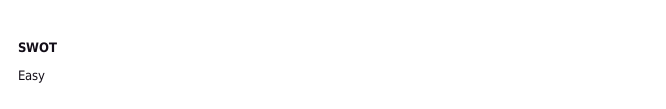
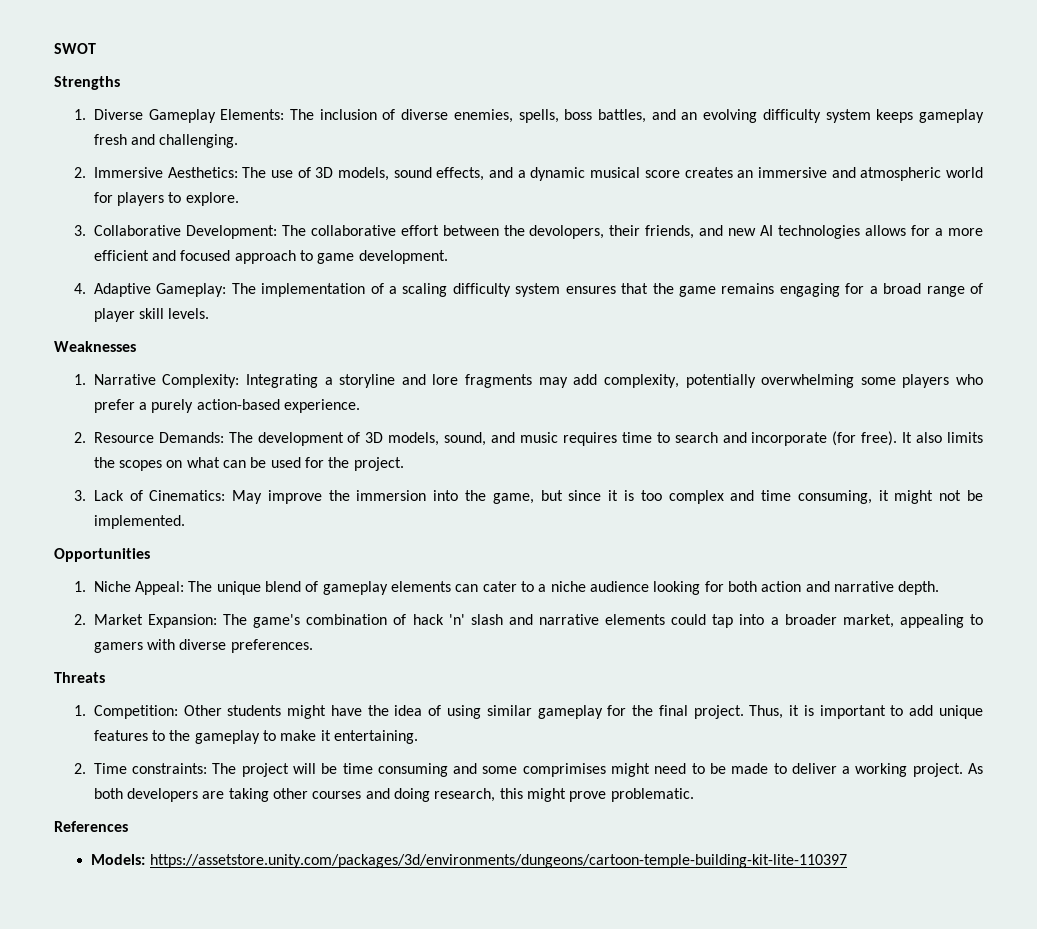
- Easy
+ Strengths
+ 1. Diverse Gameplay Elements: The inclusion of diverse enemies, spells, boss battles, and an evolving difficulty system keeps gameplay fresh and challenging.
+ 2. Immersive Aesthetics: The use of 3D models, sound effects, and a dynamic musical score creates an immersive and atmospheric world for players to explore.
+ 3. Collaborative Development: The collaborative effort between the devolopers, their friends, and new AI technologies allows for a more efficient and focused approach to game development.
+ 4. Adaptive Gameplay: The implementation of a scaling difficulty system ensures that the game remains engaging for a broad range of player skill levels.
+ Weaknesses
+ 1. Narrative Complexity: Integrating a storyline and lore fragments may add complexity, potentially overwhelming some players who prefer a purely action-based experience.
+ 2. Resource Demands: The development of 3D models, sound, and music requires time to search and incorporate (for free). It also limits the scopes on what can be used for the project.
+ 3. Lack of Cinematics: May improve the immersion into the game, but since it is too complex and time consuming, it might not be implemented.
+ Opportunities
+ 1. Niche Appeal: The unique blend of gameplay elements can cater to a niche audience looking for both action and narrative depth.
+ 2. Market Expansion: The game's combination of hack 'n' slash and narrative elements could tap into a broader market, appealing to gamers with diverse preferences.
+ Threats
+ 1. Competition: Other students might have the idea of using similar gameplay for the final project. Thus, it is important to add unique features to the gameplay to make it entertaining.
+ 2. Time constraints: The project will be time consuming and some comprimises might need to be made to deliver a working project. As both developers are taking other courses and doing research, this might prove problematic.
+ References
+ Models: https://assetstore.unity.com/packages/3d/environments/dungeons/cartoon-temple-building-kit-lite-110397

